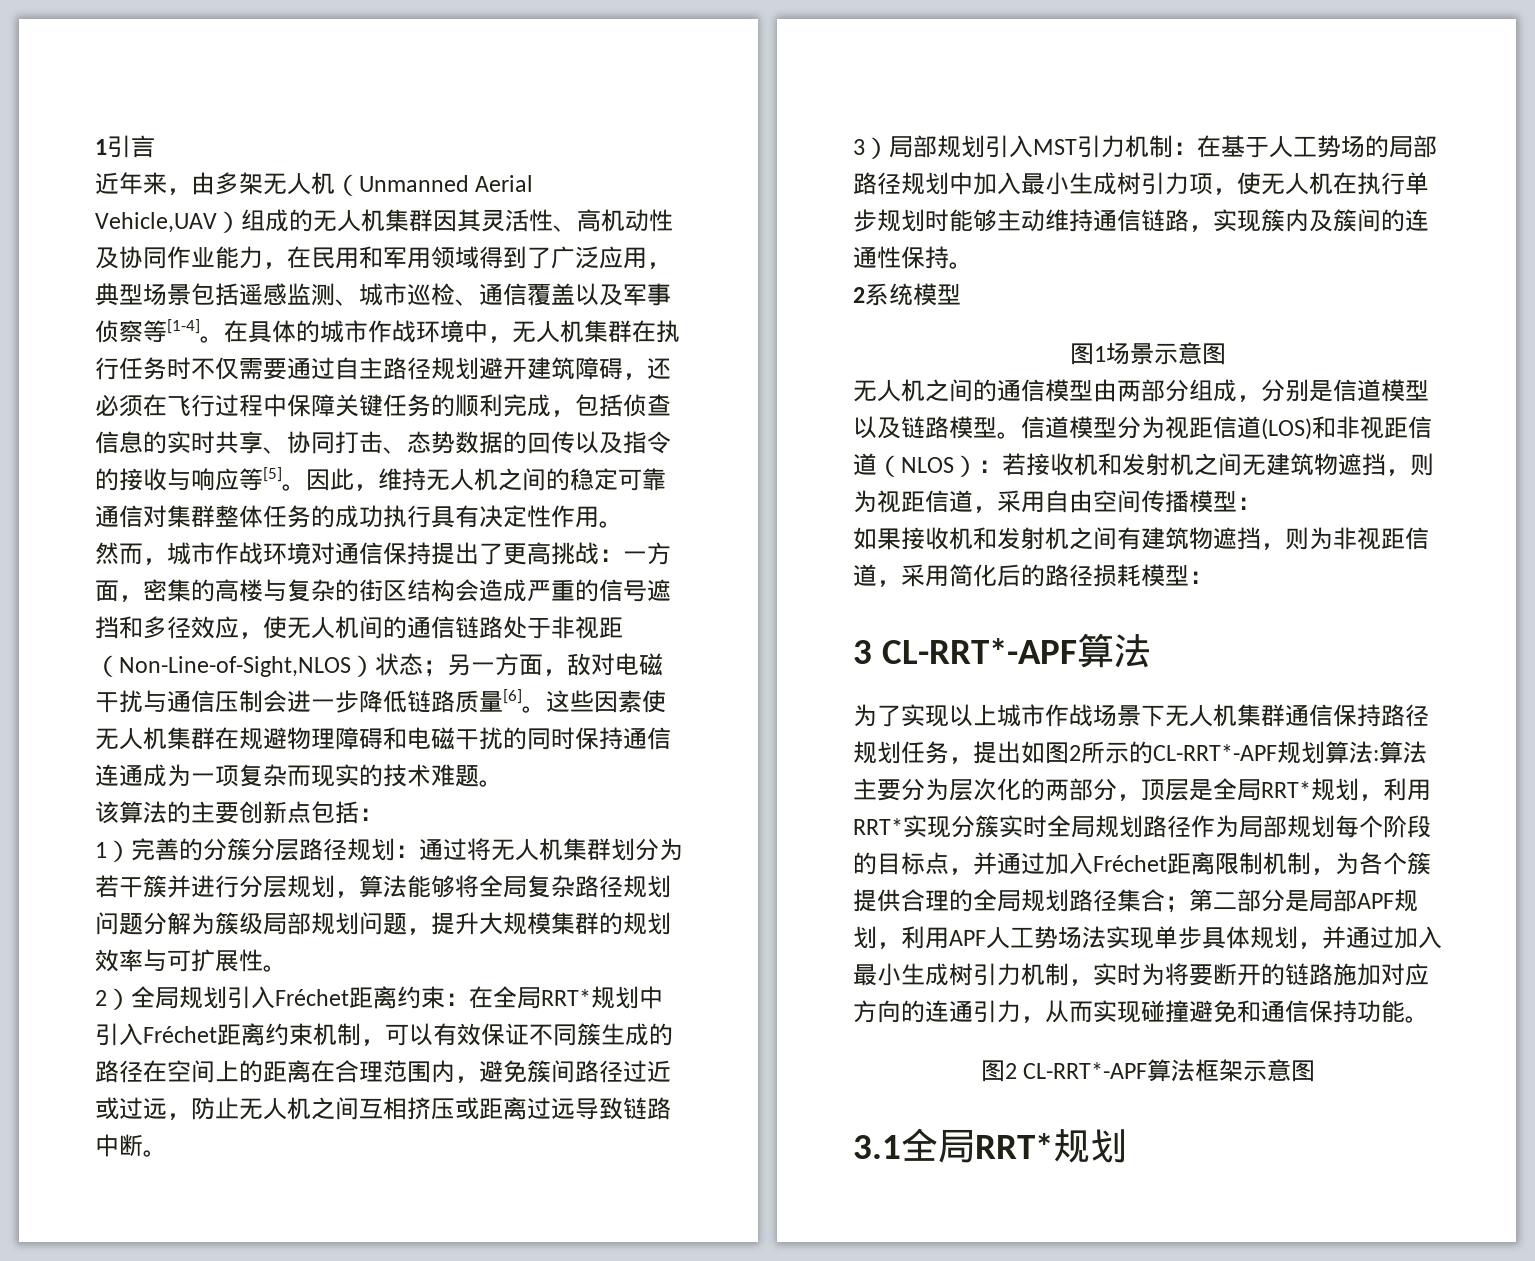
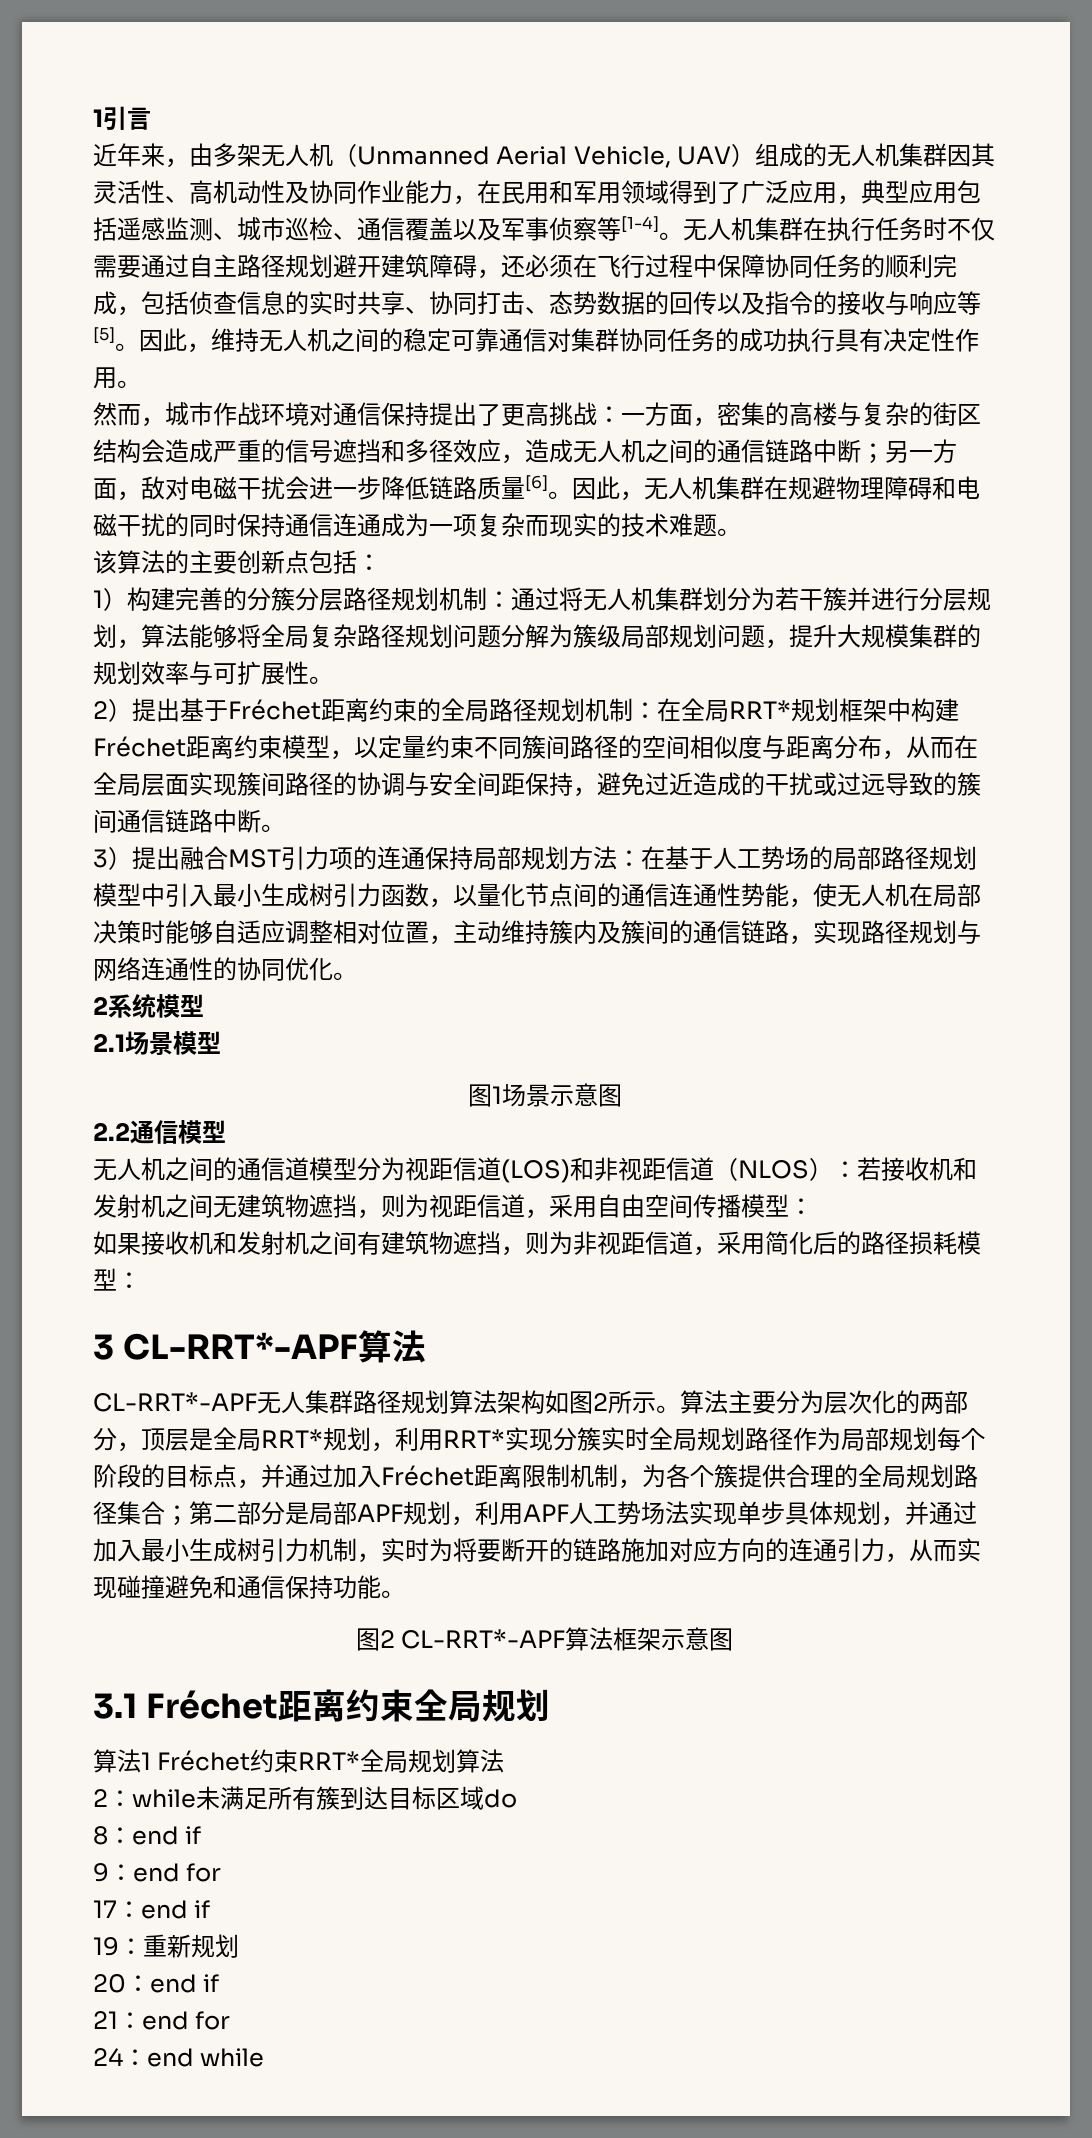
- 近年来，由多架无人机（Unmanned Aerial Vehicle,UAV）组成的无人机集群因其灵活性、高机动性及协同作业能力，在民用和军用领域得到了广泛应用，典型场景包括遥感监测、城市巡检、通信覆盖以及军事侦察等[1-4]。
+ 近年来，由多架无人机（Unmanned Aerial Vehicle, UAV）组成的无人机集群因其灵活性、高机动性及协同作业能力，在民用和军用领域得到了广泛应用，典型应用包括遥感监测、城市巡检、通信覆盖以及军事侦察等[1-4]。
- 在具体的城市作战环境中，无人机集群在执行任务时不仅需要通过自主路径规划避开建筑障碍，还必须在飞行过程中保障关键任务的顺利完成，包括侦查信息的实时共享、协同打击、态势数据的回传以及指令的接收与响应等[5]。
+ 无人机集群在执行任务时不仅需要通过自主路径规划避开建筑障碍，还必须在飞行过程中保障协同任务的顺利完成，包括侦查信息的实时共享、协同打击、态势数据的回传以及指令的接收与响应等[5]。
- 因此，维持无人机之间的稳定可靠通信对集群整体任务的成功执行具有决定性作用。
+ 因此，维持无人机之间的稳定可靠通信对集群协同任务的成功执行具有决定性作用。
- 然而，城市作战环境对通信保持提出了更高挑战：一方面，密集的高楼与复杂的街区结构会造成严重的信号遮挡和多径效应，使无人机间的通信链路处于非视距（Non-Line-of-Sight,NLOS）状态；另一方面，敌对电磁干扰与通信压制会进一步降低链路质量[6]。
+ 然而，城市作战环境对通信保持提出了更高挑战：一方面，密集的高楼与复杂的街区结构会造成严重的信号遮挡和多径效应，造成无人机之间的通信链路中断；另一方面，敌对电磁干扰会进一步降低链路质量[6]。
- 这些因素使无人机集群在规避物理障碍和电磁干扰的同时保持通信连通成为一项复杂而现实的技术难题。
+ 因此，无人机集群在规避物理障碍和电磁干扰的同时保持通信连通成为一项复杂而现实的技术难题。
- 1）完善的分簇分层路径规划：通过将无人机集群划分为若干簇并进行分层规划，算法能够将全局复杂路径规划问题分解为簇级局部规划问题，提升大规模集群的规划效率与可扩展性。
+ 1）构建完善的分簇分层路径规划机制：通过将无人机集群划分为若干簇并进行分层规划，算法能够将全局复杂路径规划问题分解为簇级局部规划问题，提升大规模集群的规划效率与可扩展性。
- 2）全局规划引入Fréchet距离约束：在全局RRT*规划中引入Fréchet距离约束机制，可以有效保证不同簇生成的路径在空间上的距离在合理范围内，避免簇间路径过近或过远，防止无人机之间互相挤压或距离过远导致链路中断。
- 3）局部规划引入MST引力机制：在基于人工势场的局部路径规划中加入最小生成树引力项，使无人机在执行单步规划时能够主动维持通信链路，实现簇内及簇间的连通性保持。
+ 2）提出基于Fréchet距离约束的全局路径规划机制：在全局RRT*规划框架中构建Fréchet距离约束模型，以定量约束不同簇间路径的空间相似度与距离分布，从而在全局层面实现簇间路径的协调与安全间距保持，避免过近造成的干扰或过远导致的簇间通信链路中断。
+ 3）提出融合MST引力项的连通保持局部规划方法：在基于人工势场的局部路径规划模型中引入最小生成树引力函数，以量化节点间的通信连通性势能，使无人机在局部决策时能够自适应调整相对位置，主动维持簇内及簇间的通信链路，实现路径规划与网络连通性的协同优化。
+ 2.1场景模型
- 无人机之间的通信模型由两部分组成，分别是信道模型以及链路模型。信道模型分为视距信道(LOS)和非视距信道（NLOS）：若接收机和发射机之间无建筑物遮挡，则为视距信道，采用自由空间传播模型：
+ 2.2通信模型
+ 无人机之间的通信道模型分为视距信道(LOS)和非视距信道（NLOS）：若接收机和发射机之间无建筑物遮挡，则为视距信道，采用自由空间传播模型：
- 为了实现以上城市作战场景下无人机集群通信保持路径规划任务，提出如图2所示的CL-RRT*-APF规划算法:
+ CL-RRT*-APF无人集群路径规划算法架构如图2所示。
- 3.1全局RRT*规划
+ 3.1 Fréchet距离约束全局规划
+ 算法1 Fréchet约束RRT*全局规划算法
+ 2：while未满足所有簇到达目标区域do
+ 8：end if
+ 9：end for
+ 17：end if
+ 19：重新规划
+ 20：end if
+ 21：end for
+ 24：end while

